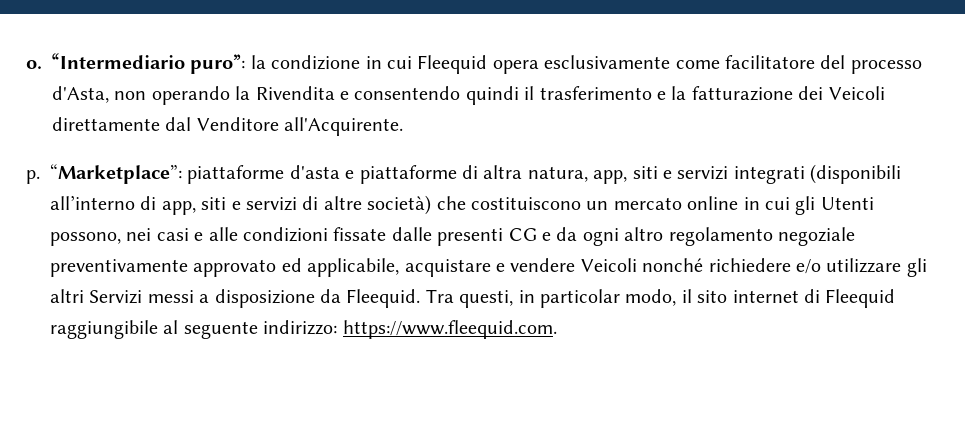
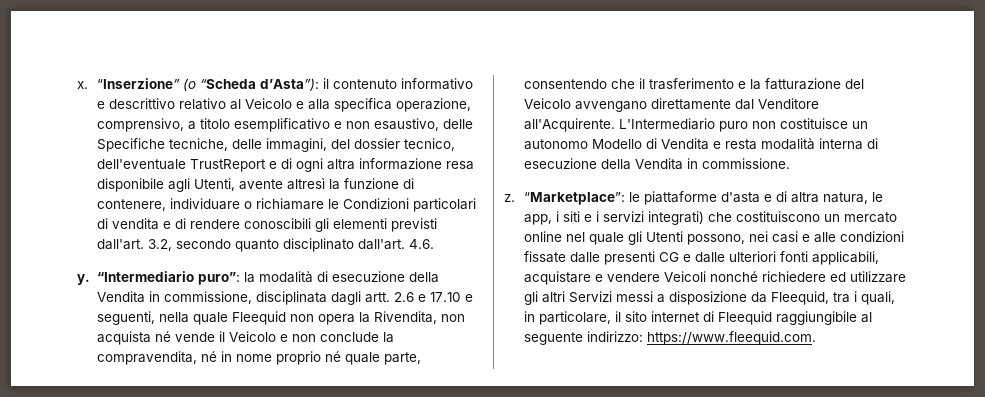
- o. “Intermediario puro”: la condizione in cui Fleequid opera esclusivamente come facilitatore del processo d'Asta, non operando la Rivendita e consentendo quindi il trasferimento e la fatturazione dei Veicoli direttamente dal Venditore all'Acquirente.
- p. “Marketplace”: piattaforme d'asta e piattaforme di altra natura, app, siti e servizi integrati (disponibili all’interno di app, siti e servizi di altre società) che costituiscono un mercato online in cui gli Utenti possono, nei casi e alle condizioni fissate dalle presenti CG e da ogni altro regolamento negoziale preventivamente approvato ed applicabile, acquistare e vendere Veicoli nonché richiedere e/o utilizzare gli altri Servizi messi a disposizione da Fleequid. Tra questi, in particolar modo, il sito internet di Fleequid raggiungibile al seguente indirizzo: https://www.fleequid.com.
+ x. “Inserzione” (o “Scheda d’Asta”): il contenuto informativo e descrittivo relativo al Veicolo e alla specifica operazione, comprensivo, a titolo esemplificativo e non esaustivo, delle Specifiche tecniche, delle immagini, del dossier tecnico, dell'eventuale TrustReport e di ogni altra informazione resa disponibile agli Utenti, avente altresì la funzione di contenere, individuare o richiamare le Condizioni particolari di vendita e di rendere conoscibili gli elementi previsti dall'art. 3.2, secondo quanto disciplinato dall'art. 4.6.
+ y. “Intermediario puro”: la modalità di esecuzione della Vendita in commissione, disciplinata dagli artt. 2.6 e 17.10 e seguenti, nella quale Fleequid non opera la Rivendita, non acquista né vende il Veicolo e non conclude la compravendita, né in nome proprio né quale parte, consentendo che il trasferimento e la fatturazione del Veicolo avvengano direttamente dal Venditore all'Acquirente. L'Intermediario puro non costituisce un autonomo Modello di Vendita e resta modalità interna di esecuzione della Vendita in commissione.
+ z. “Marketplace”: le piattaforme d'asta e di altra natura, le app, i siti e i servizi integrati) che costituiscono un mercato online nel quale gli Utenti possono, nei casi e alle condizioni fissate dalle presenti CG e dalle ulteriori fonti applicabili, acquistare e vendere Veicoli nonché richiedere ed utilizzare gli altri Servizi messi a disposizione da Fleequid, tra i quali, in particolare, il sito internet di Fleequid raggiungibile al seguente indirizzo: https://www.fleequid.com.

